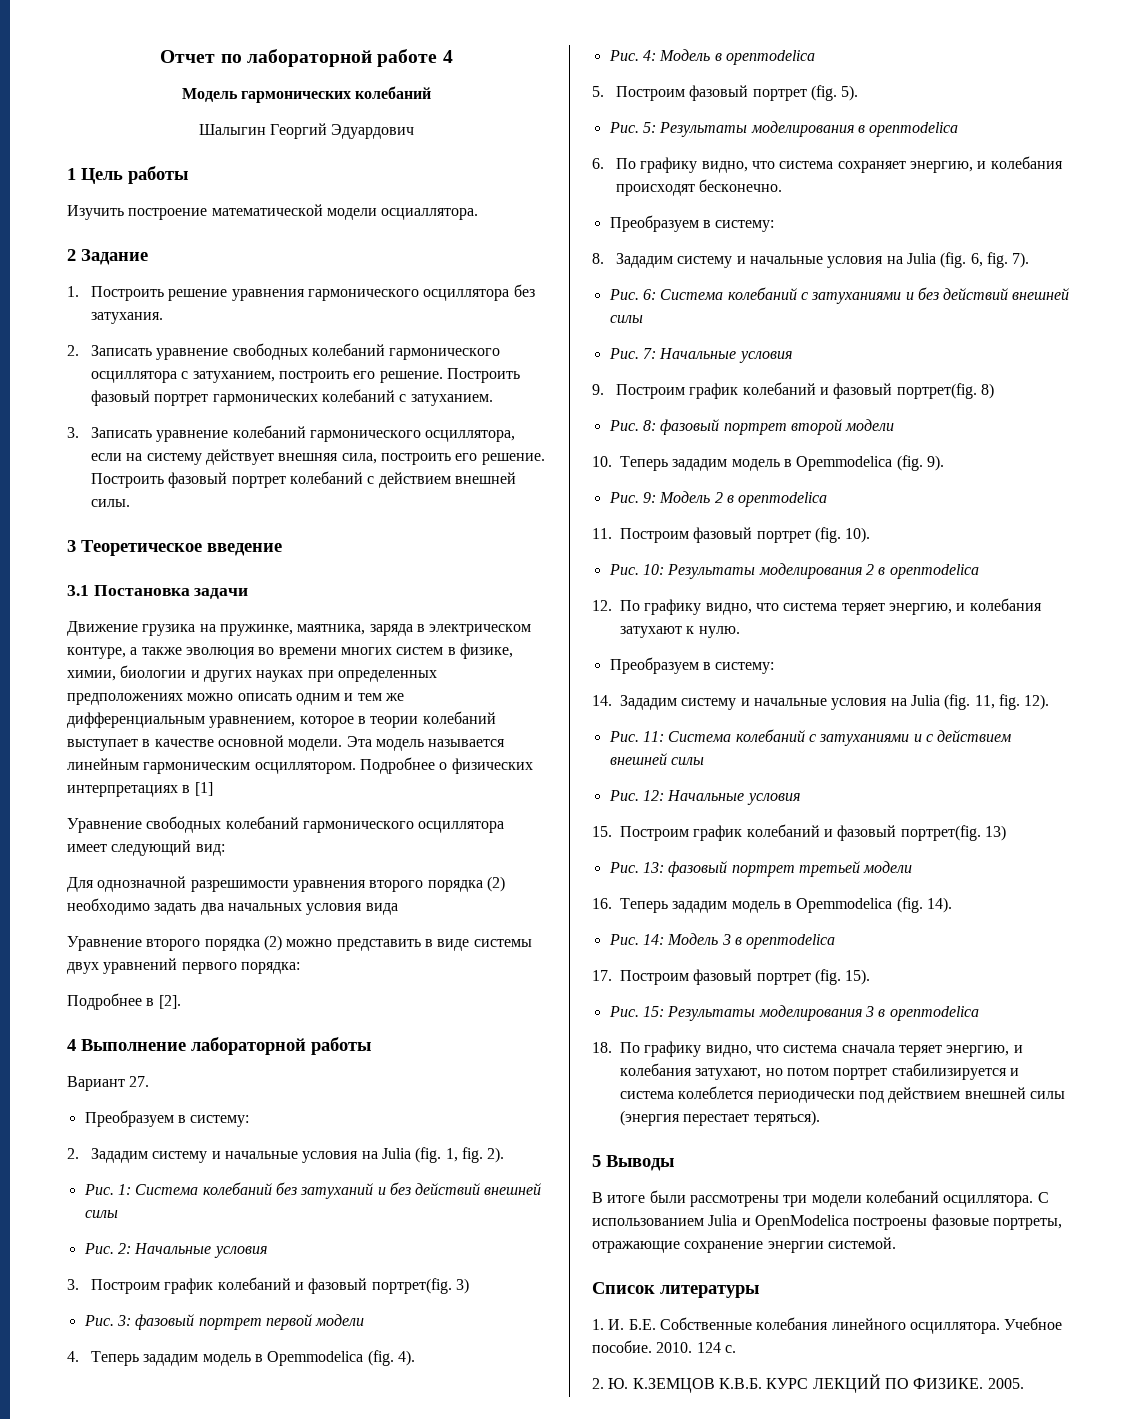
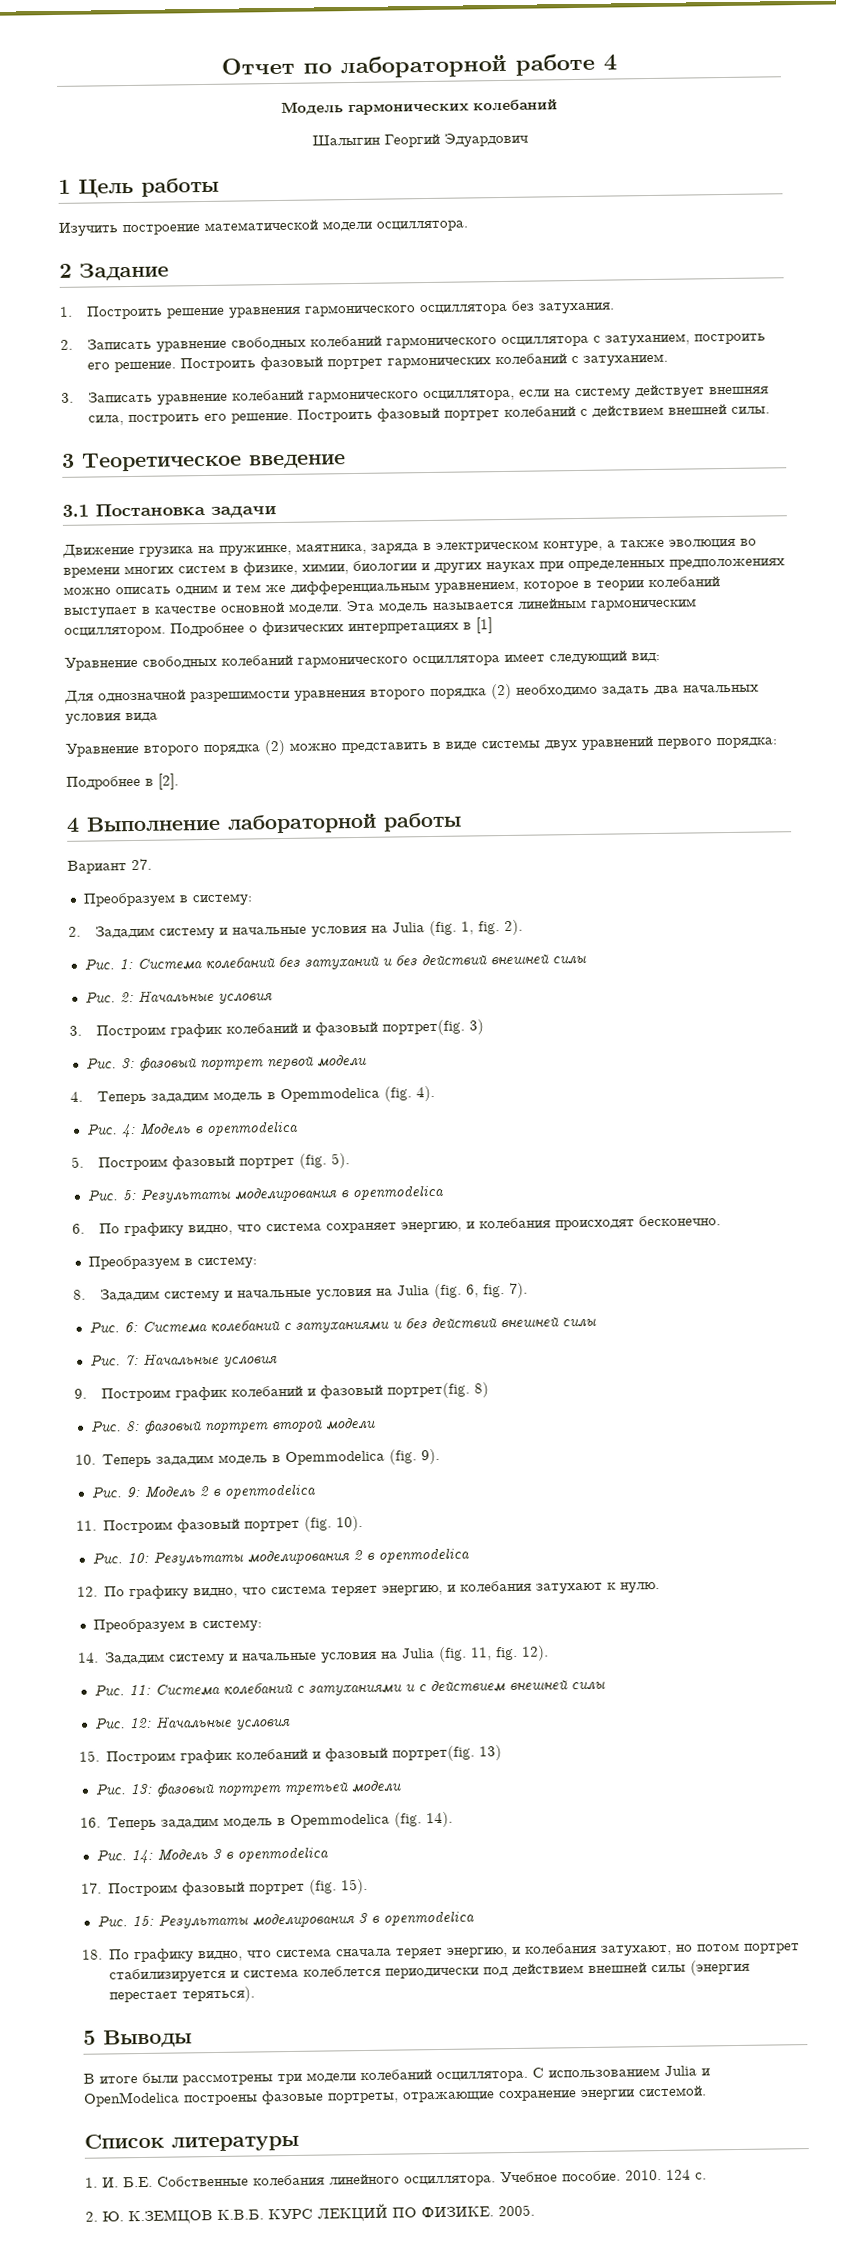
- Изучить построение математической модели осциаллятора.
+ Изучить построение математической модели осциллятора.

